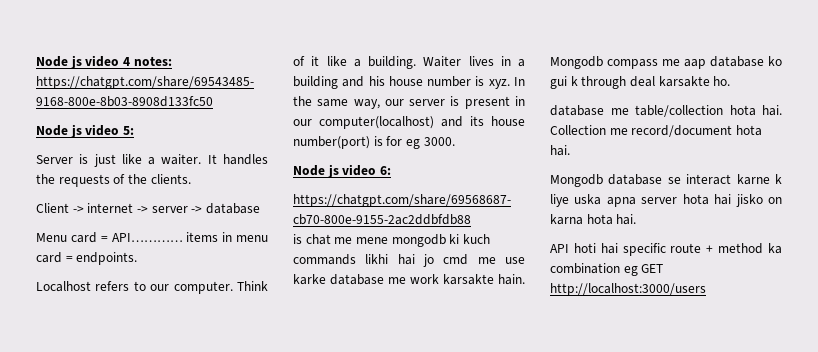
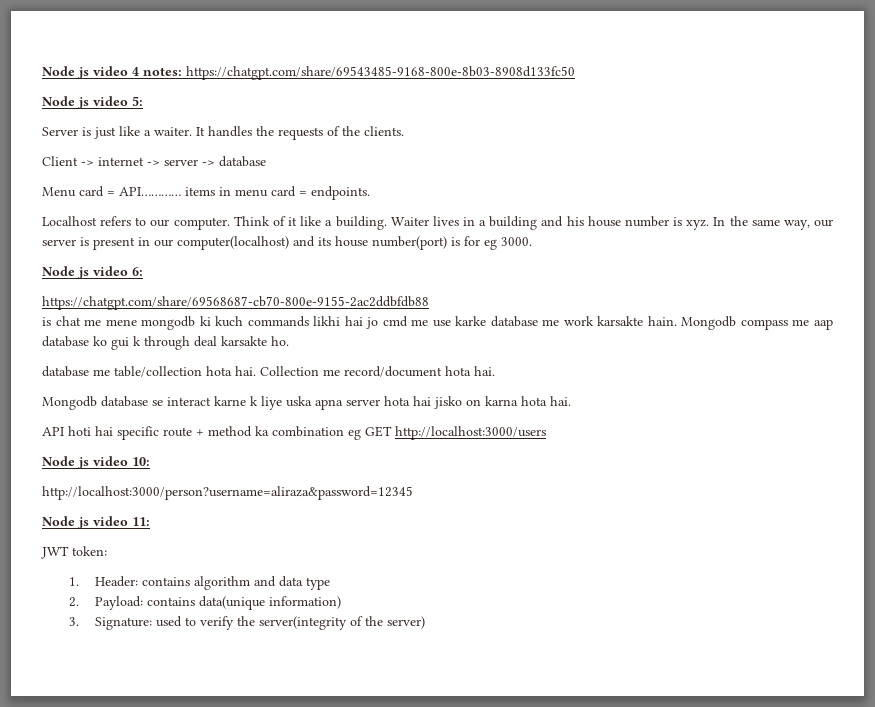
+ Node js video 10:
+ http://localhost:3000/person?username=aliraza&password=12345
+ Node js video 11:
+ JWT token:
+ 1. Header: contains algorithm and data type
+ 2. Payload: contains data(unique information)
+ 3. Signature: used to verify the server(integrity of the server)

